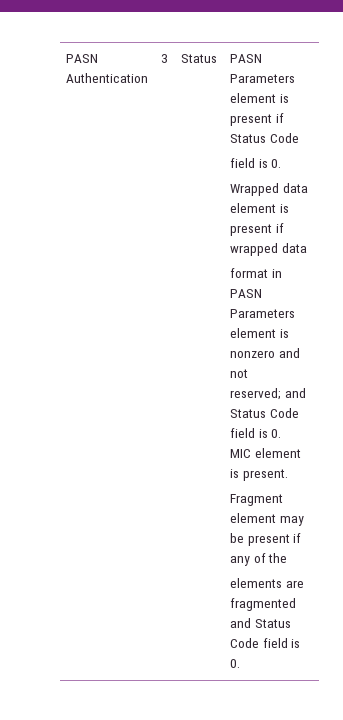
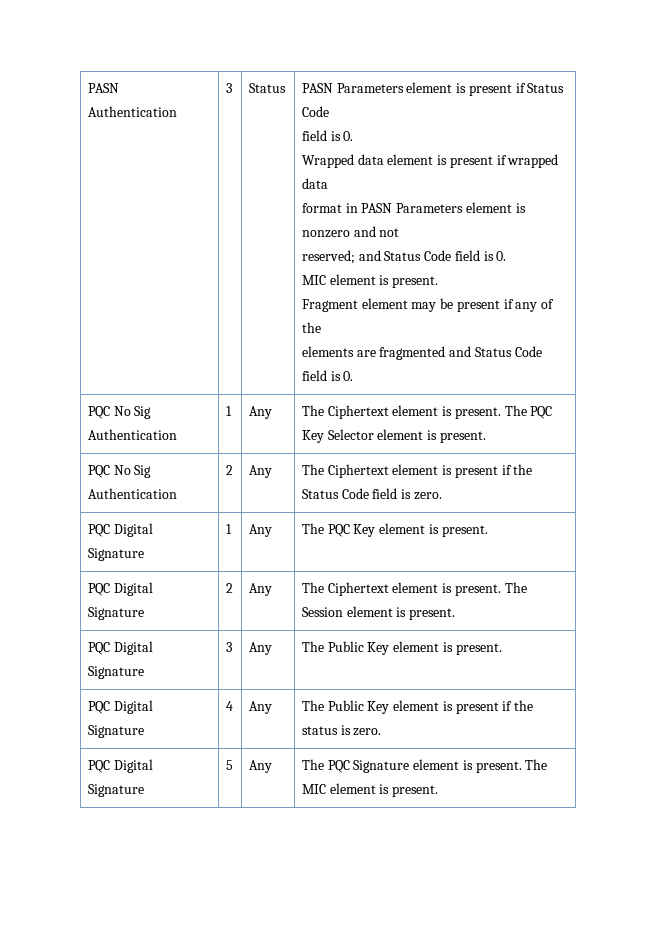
+ PQC No Sig Authentication | 1 | Any | The Ciphertext element is present. The PQC Key Selector element is present.
+ PQC No Sig Authentication | 2 | Any | The Ciphertext element is present if the Status Code field is zero.
+ PQC Digital Signature | 1 | Any | The PQC Key element is present.
+ PQC Digital Signature | 2 | Any | The Ciphertext element is present. The Session element is present.
+ PQC Digital Signature | 3 | Any | The Public Key element is present.
+ PQC Digital Signature | 4 | Any | The Public Key element is present if the status is zero.
+ PQC Digital Signature | 5 | Any | The PQC Signature element is present. The MIC element is present.

